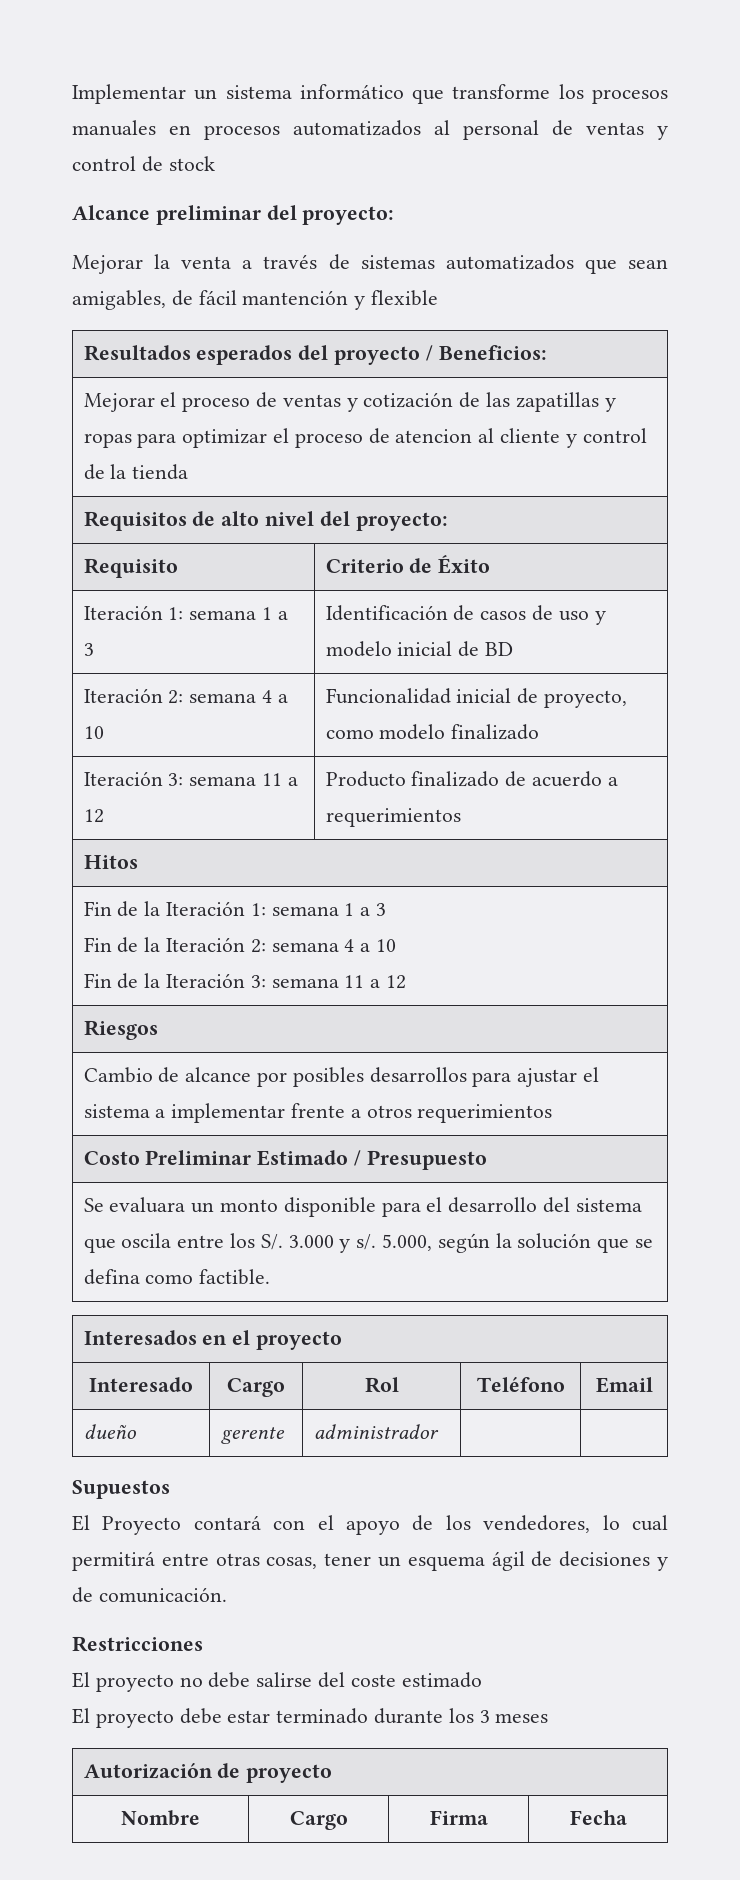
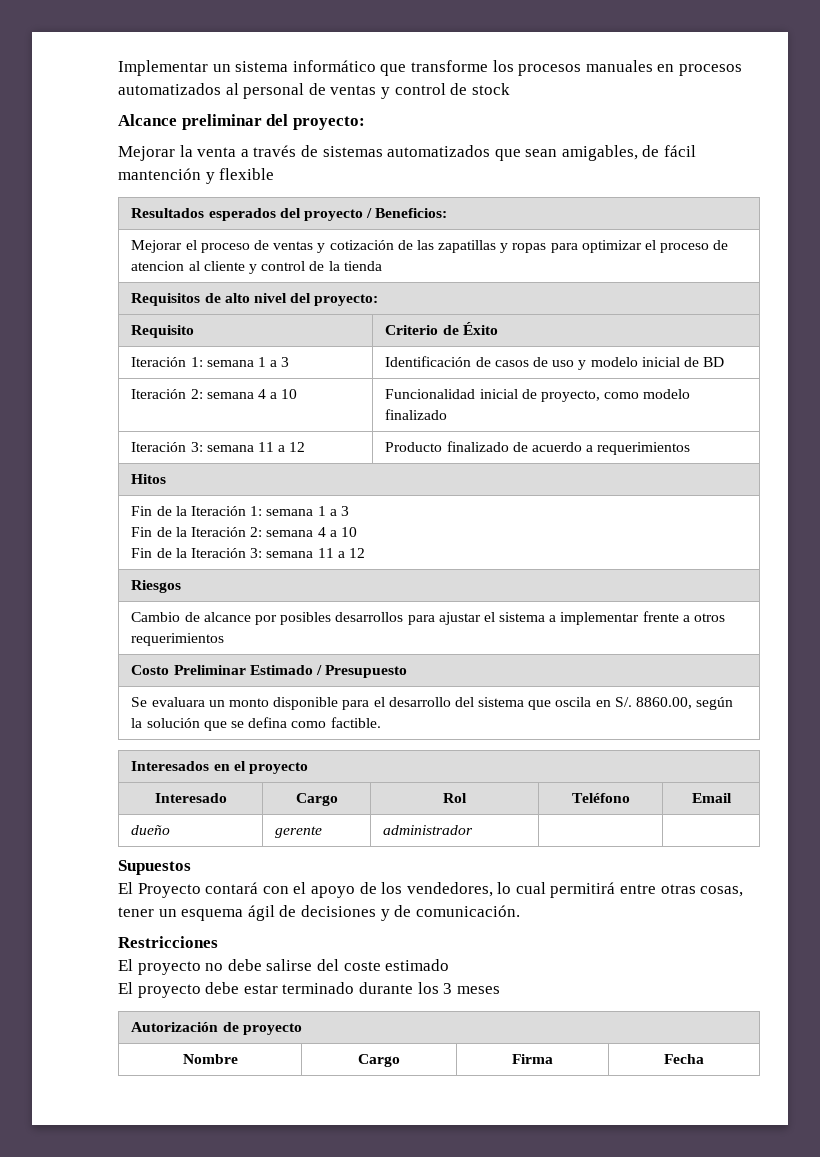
- Se evaluara un monto disponible para el desarrollo del sistema que oscila entre los S/. 3.000 y s/. 5.000, según la solución que se defina como factible.
+ Se evaluara un monto disponible para el desarrollo del sistema que oscila en S/. 8860.00, según la solución que se defina como factible.

